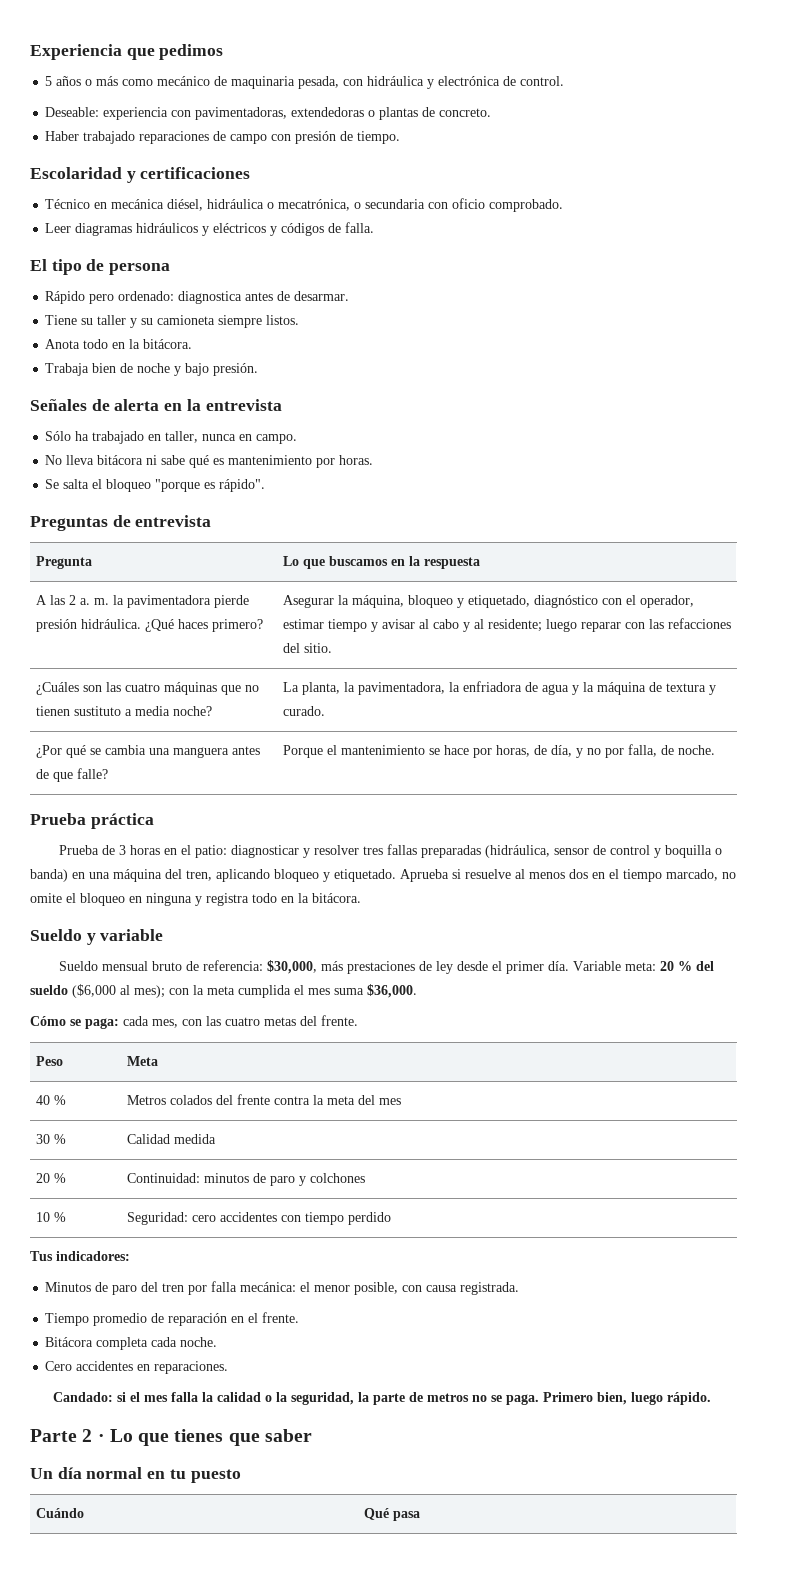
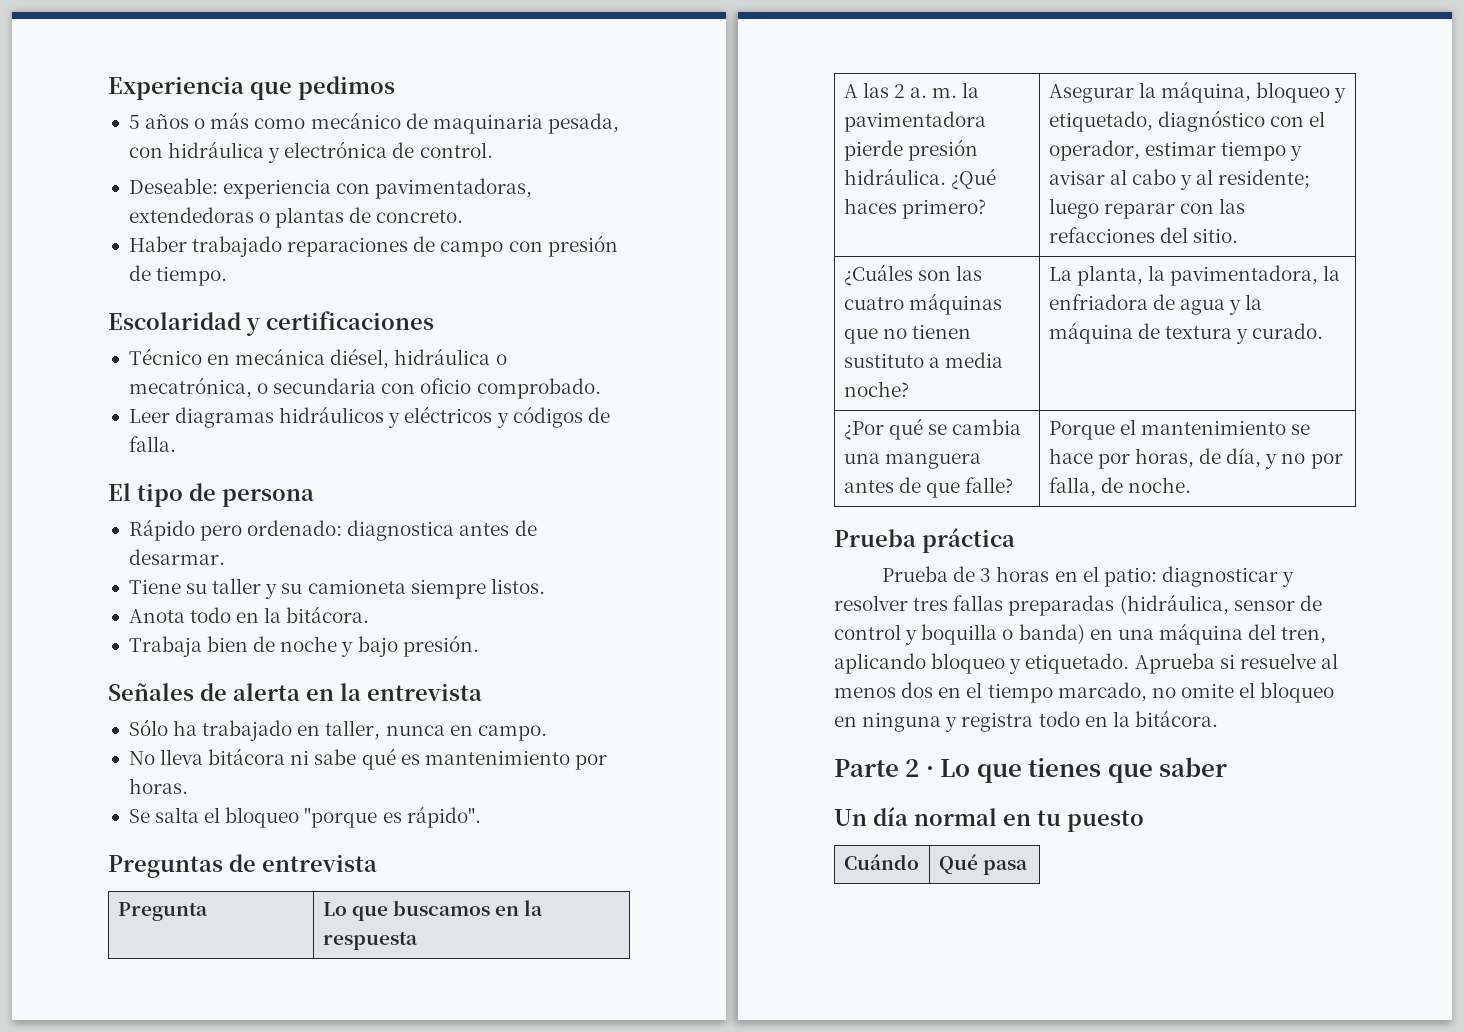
- Sueldo y variable
- Sueldo mensual bruto de referencia: $30,000, más prestaciones de ley desde el primer día. Variable meta: 20 % del sueldo ($6,000 al mes); con la meta cumplida el mes suma $36,000.
- Cómo se paga: cada mes, con las cuatro metas del frente.
- Peso | Meta
- 40 % | Metros colados del frente contra la meta del mes
- 30 % | Calidad medida
- 20 % | Continuidad: minutos de paro y colchones
- 10 % | Seguridad: cero accidentes con tiempo perdido
- Tus indicadores:
- Minutos de paro del tren por falla mecánica: el menor posible, con causa registrada.
- Tiempo promedio de reparación en el frente.
- Bitácora completa cada noche.
- Cero accidentes en reparaciones.
- Candado: si el mes falla la calidad o la seguridad, la parte de metros no se paga. Primero bien, luego rápido.

